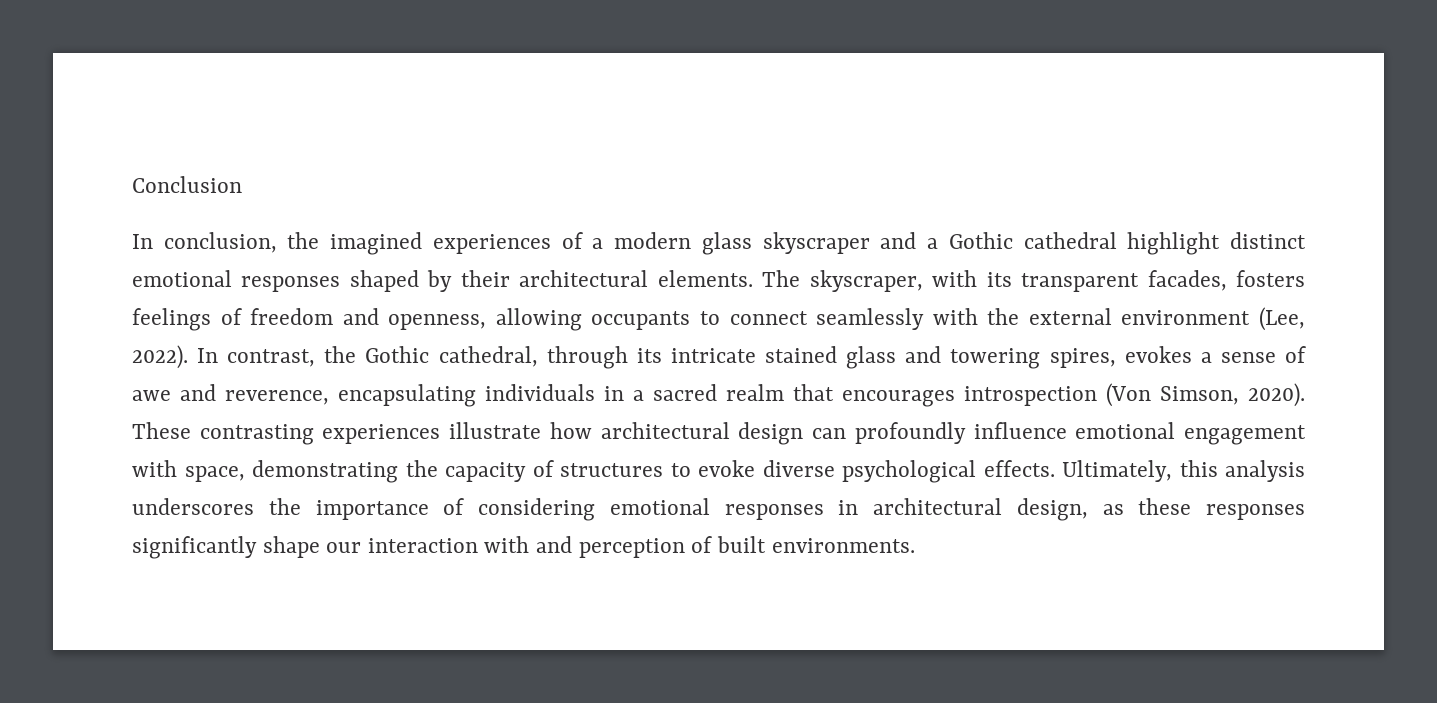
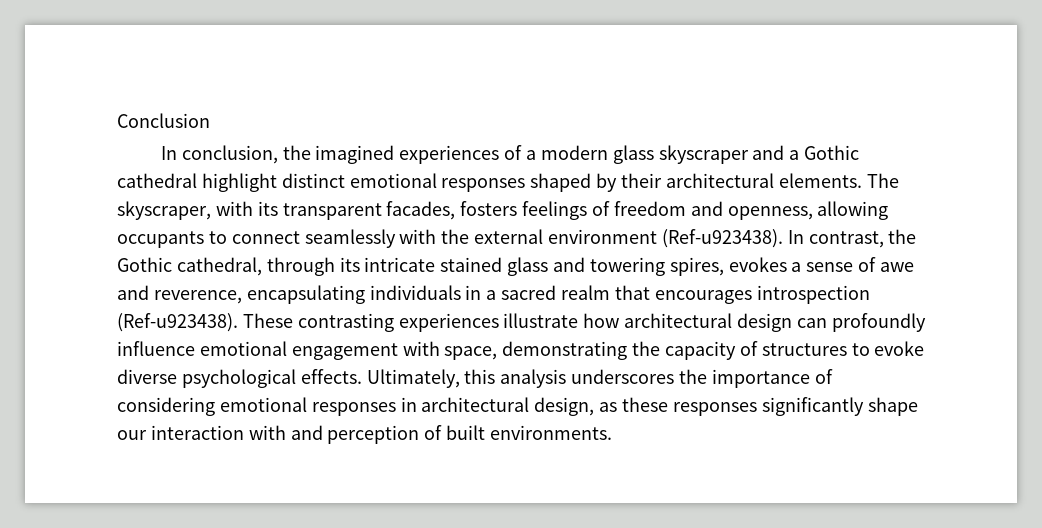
- The skyscraper, with its transparent facades, fosters feelings of freedom and openness, allowing occupants to connect seamlessly with the external environment (Lee, 2022).
+ The skyscraper, with its transparent facades, fosters feelings of freedom and openness, allowing occupants to connect seamlessly with the external environment (Ref-u923438).
- In contrast, the Gothic cathedral, through its intricate stained glass and towering spires, evokes a sense of awe and reverence, encapsulating individuals in a sacred realm that encourages introspection (Von Simson, 2020).
+ In contrast, the Gothic cathedral, through its intricate stained glass and towering spires, evokes a sense of awe and reverence, encapsulating individuals in a sacred realm that encourages introspection (Ref-u923438).

